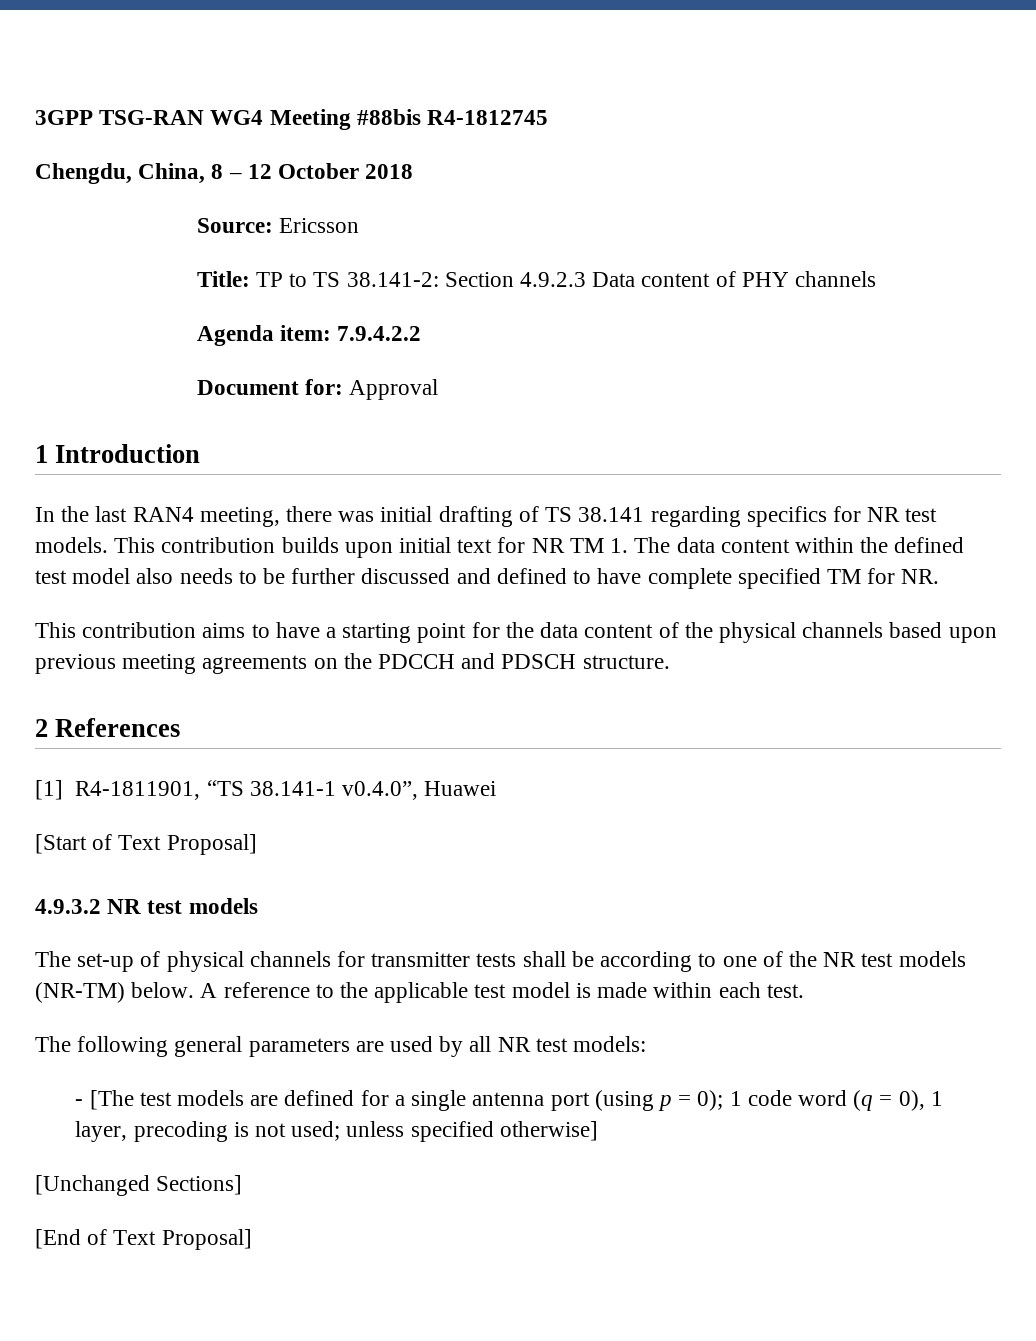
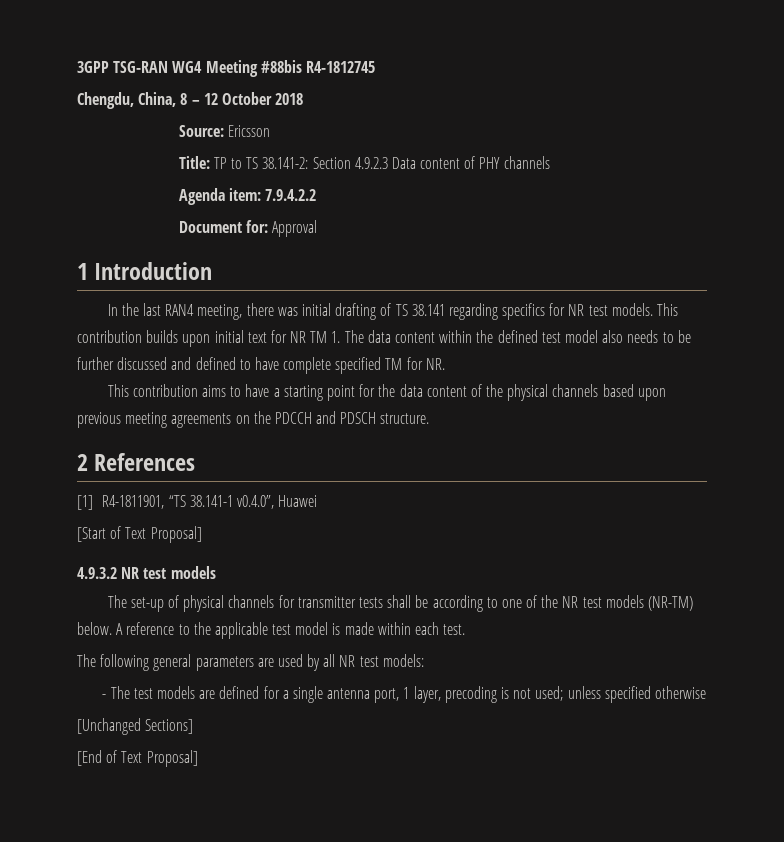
- - [The test models are defined for a single antenna port (using p = 0); 1 code word (q = 0), 1 layer, precoding is not used; unless specified otherwise]
+ - The test models are defined for a single antenna port, 1 layer, precoding is not used; unless specified otherwise

